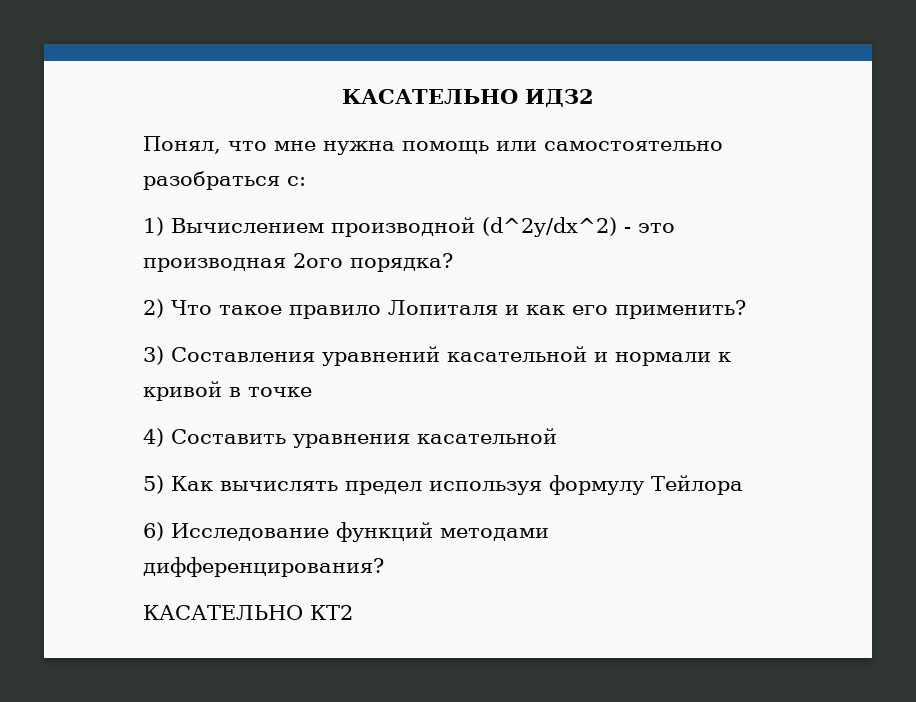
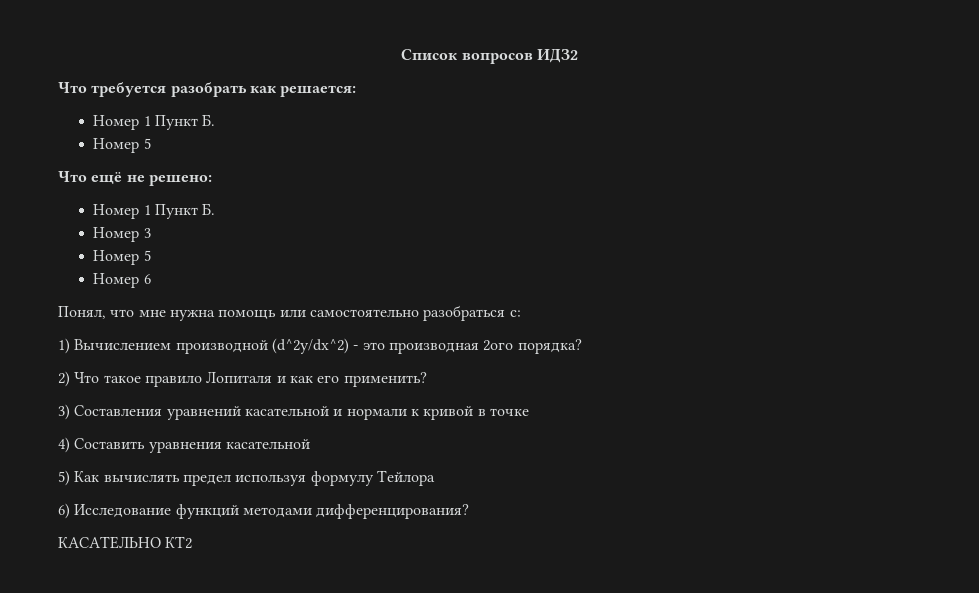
- КАСАТЕЛЬНО ИДЗ2
+ Список вопросов ИДЗ2
+ Что требуется разобрать как решается:
+ Номер 1 Пункт Б.
+ Номер 5
+ Что ещё не решено:
+ Номер 1 Пункт Б.
+ Номер 3
+ Номер 5
+ Номер 6

